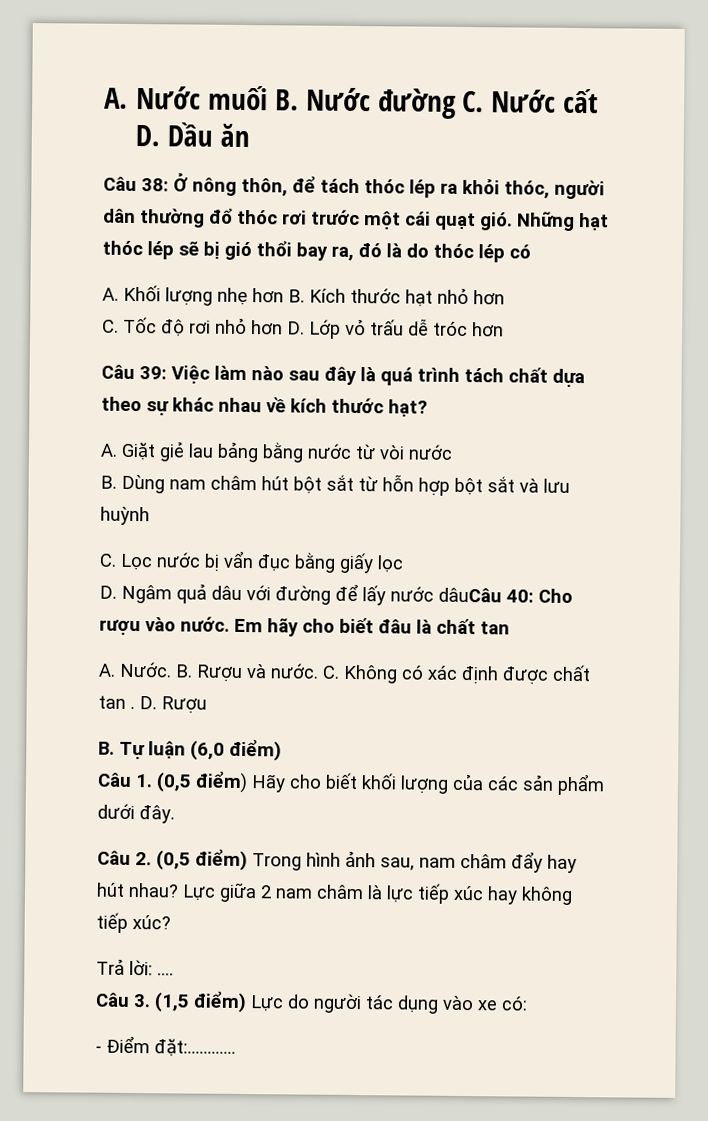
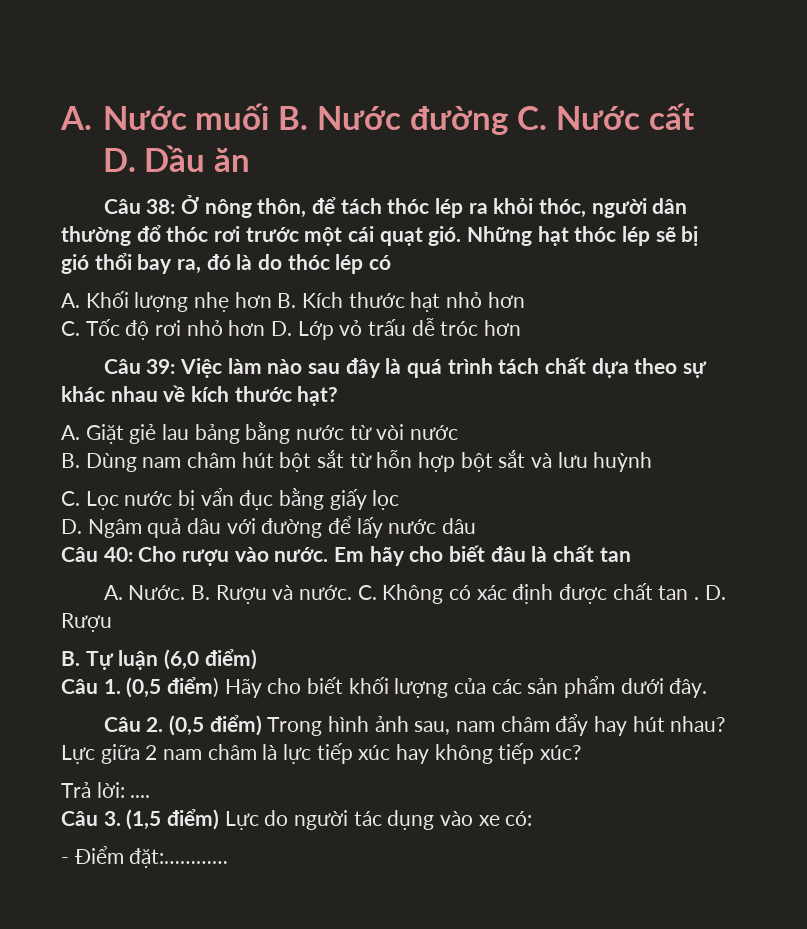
- D. Ngâm quả dâu với đường để lấy nước dâuCâu 40: Cho rượu vào nước.
+ D. Ngâm quả dâu với đường để lấy nước dâu
+ Câu 40: Cho rượu vào nước.

